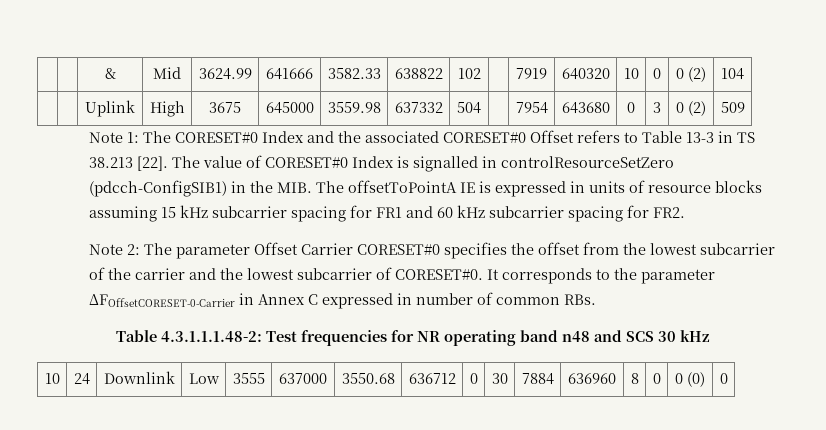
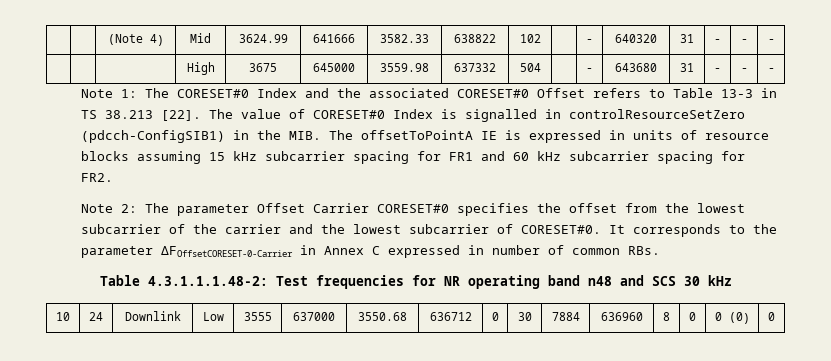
- | | & | Mid | 3624.99 | 641666 | 3582.33 | 638822 | 102 | | 7919 | 640320 | 10 | 0 | 0 (2) | 104
- | | Uplink | High | 3675 | 645000 | 3559.98 | 637332 | 504 | | 7954 | 643680 | 0 | 3 | 0 (2) | 509
+ | | (Note 4) | Mid | 3624.99 | 641666 | 3582.33 | 638822 | 102 | | - | 640320 | 31 | - | - | -
+ | | | High | 3675 | 645000 | 3559.98 | 637332 | 504 | | - | 643680 | 31 | - | - | -

